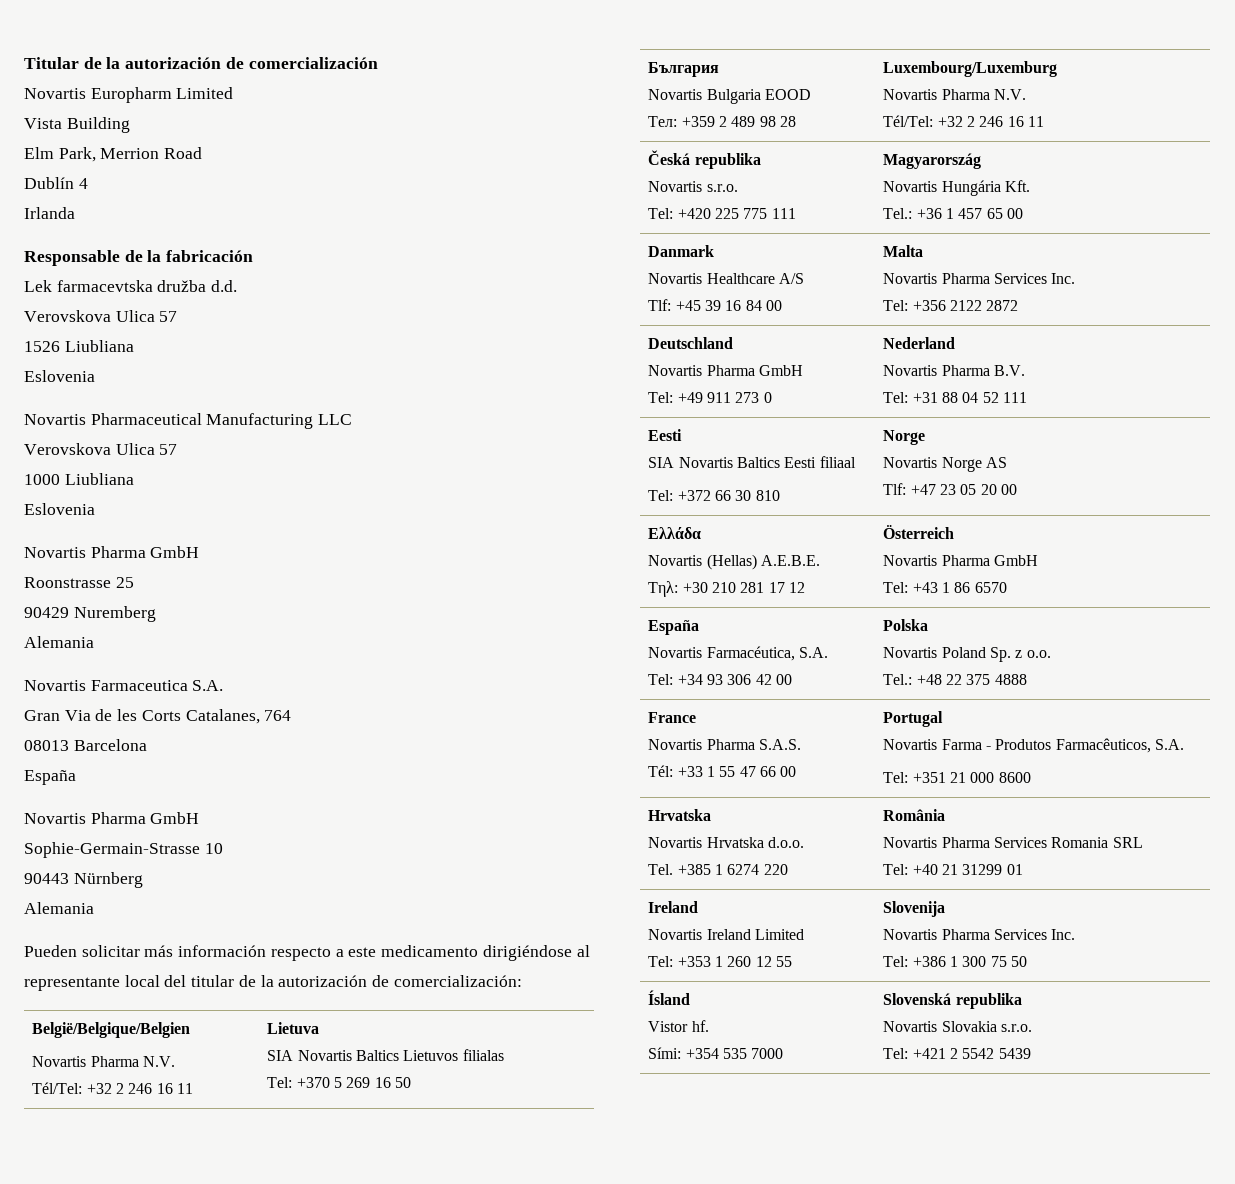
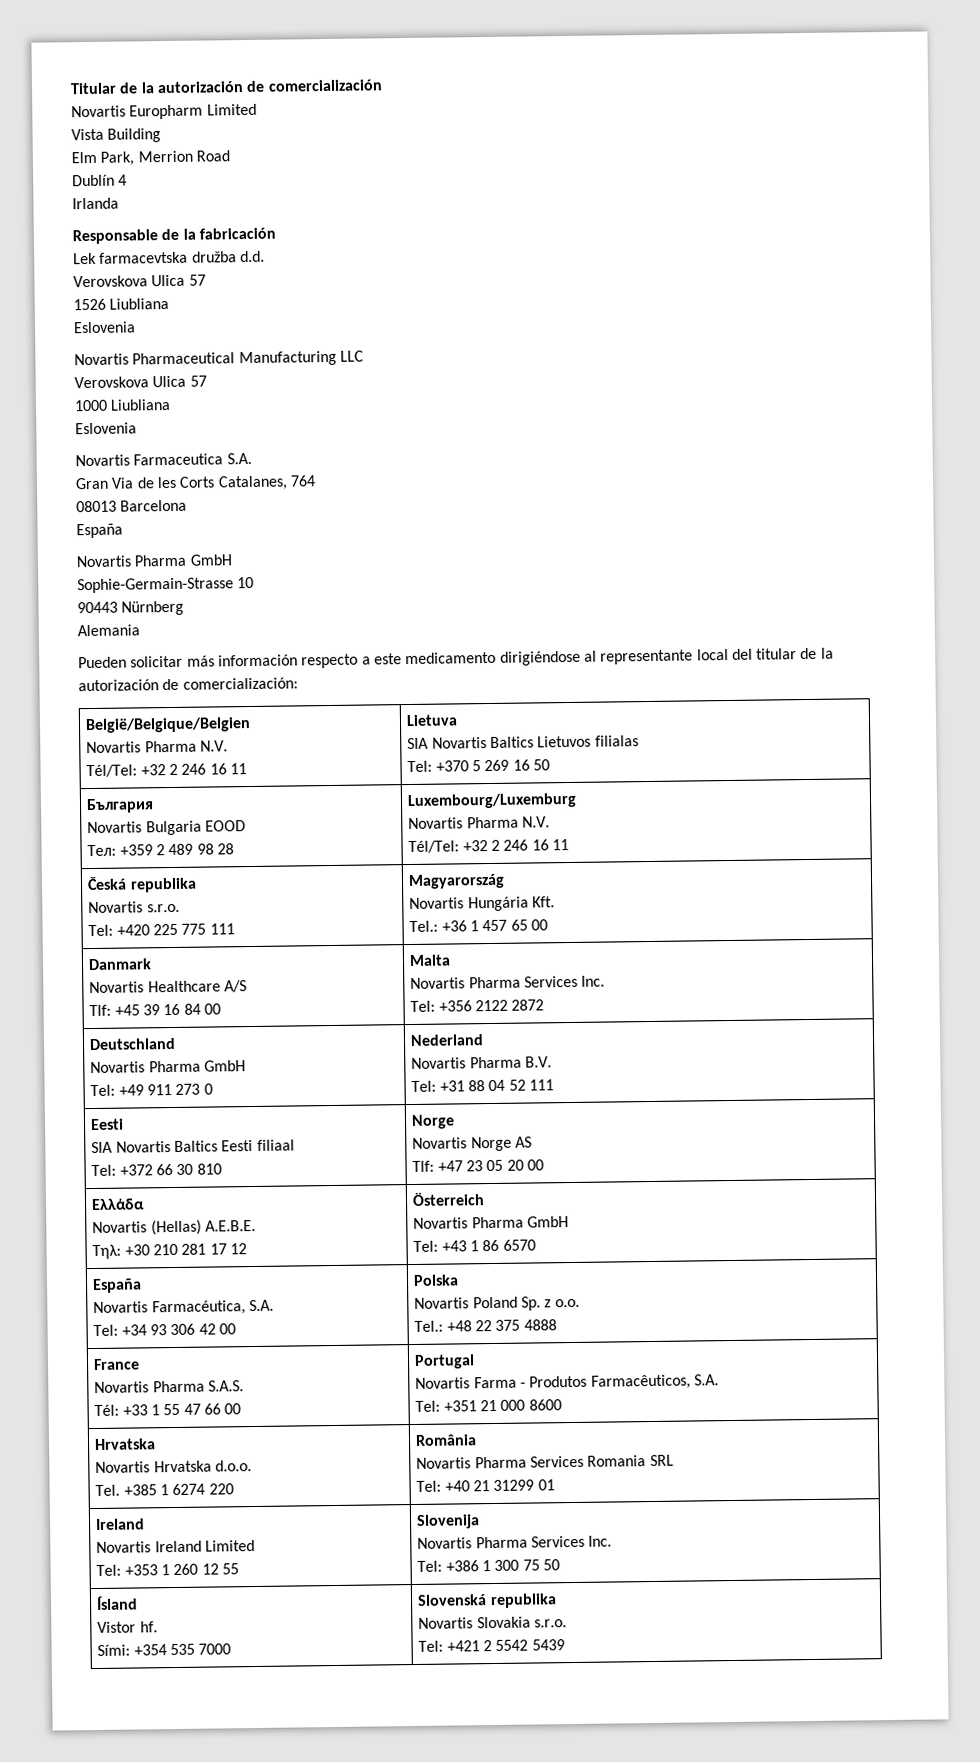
  1000 Liubliana
  Eslovenia
- Novartis Pharma GmbH
- Roonstrasse 25
- 90429 Nuremberg
- Alemania

